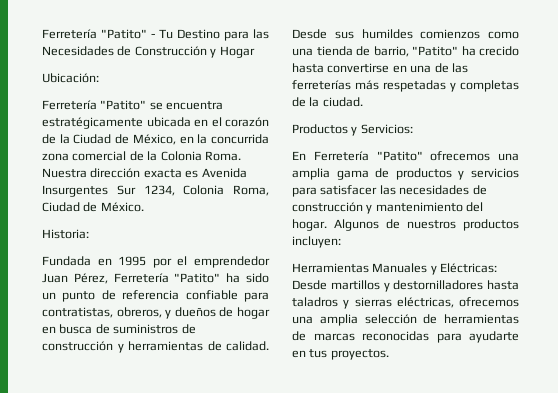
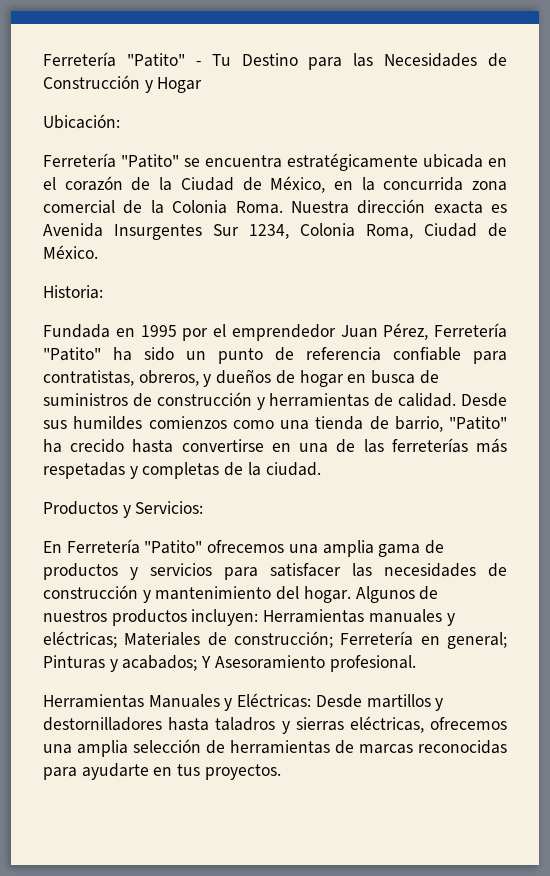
- Algunos de nuestros productos incluyen:
+ Algunos de nuestros productos incluyen: Herramientas manuales y eléctricas; Materiales de construcción; Ferretería en general; Pinturas y acabados; Y Asesoramiento profesional.

